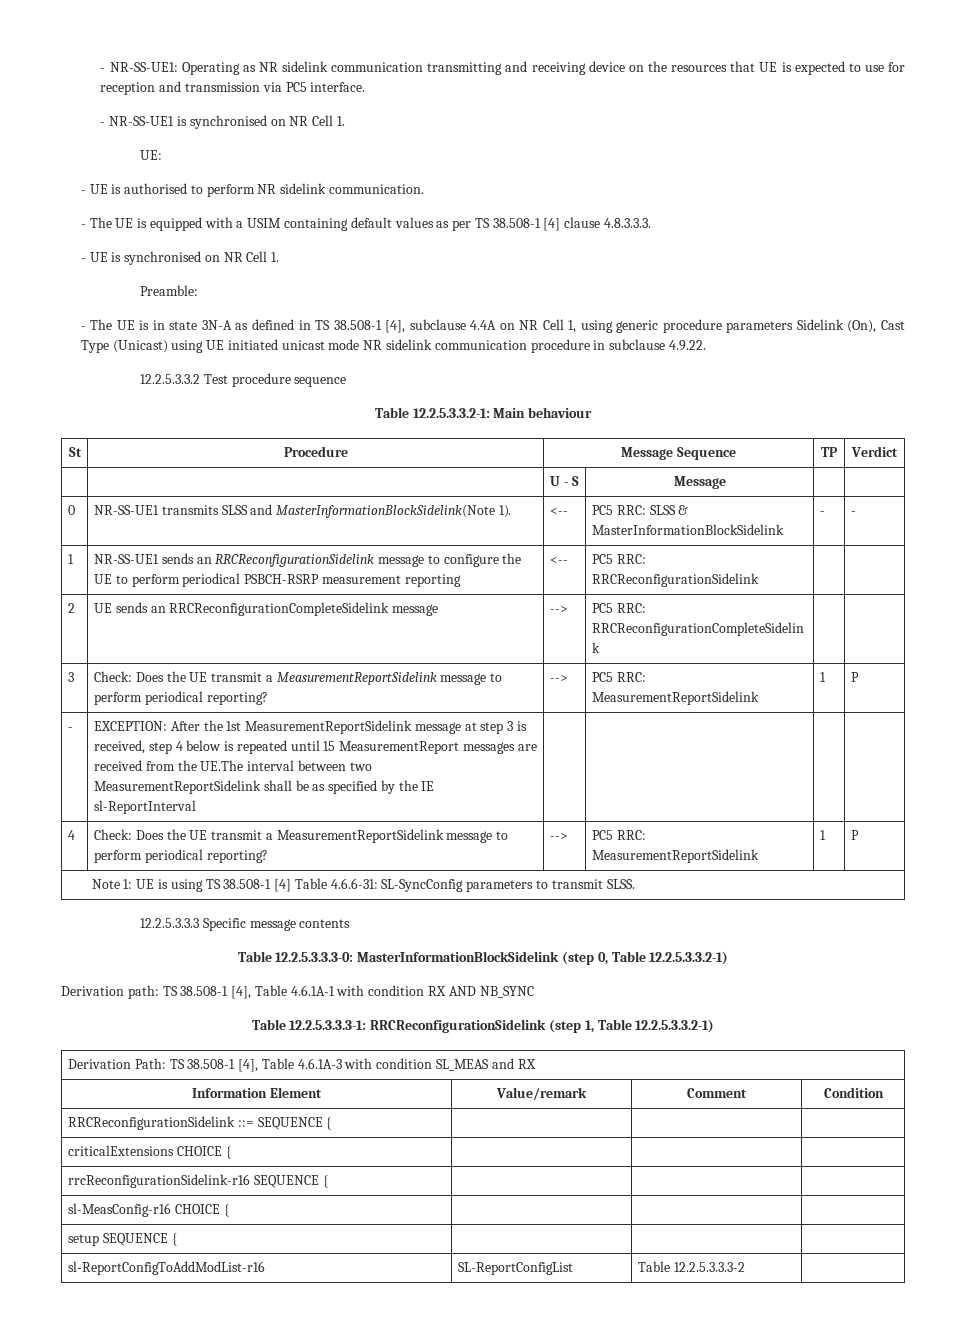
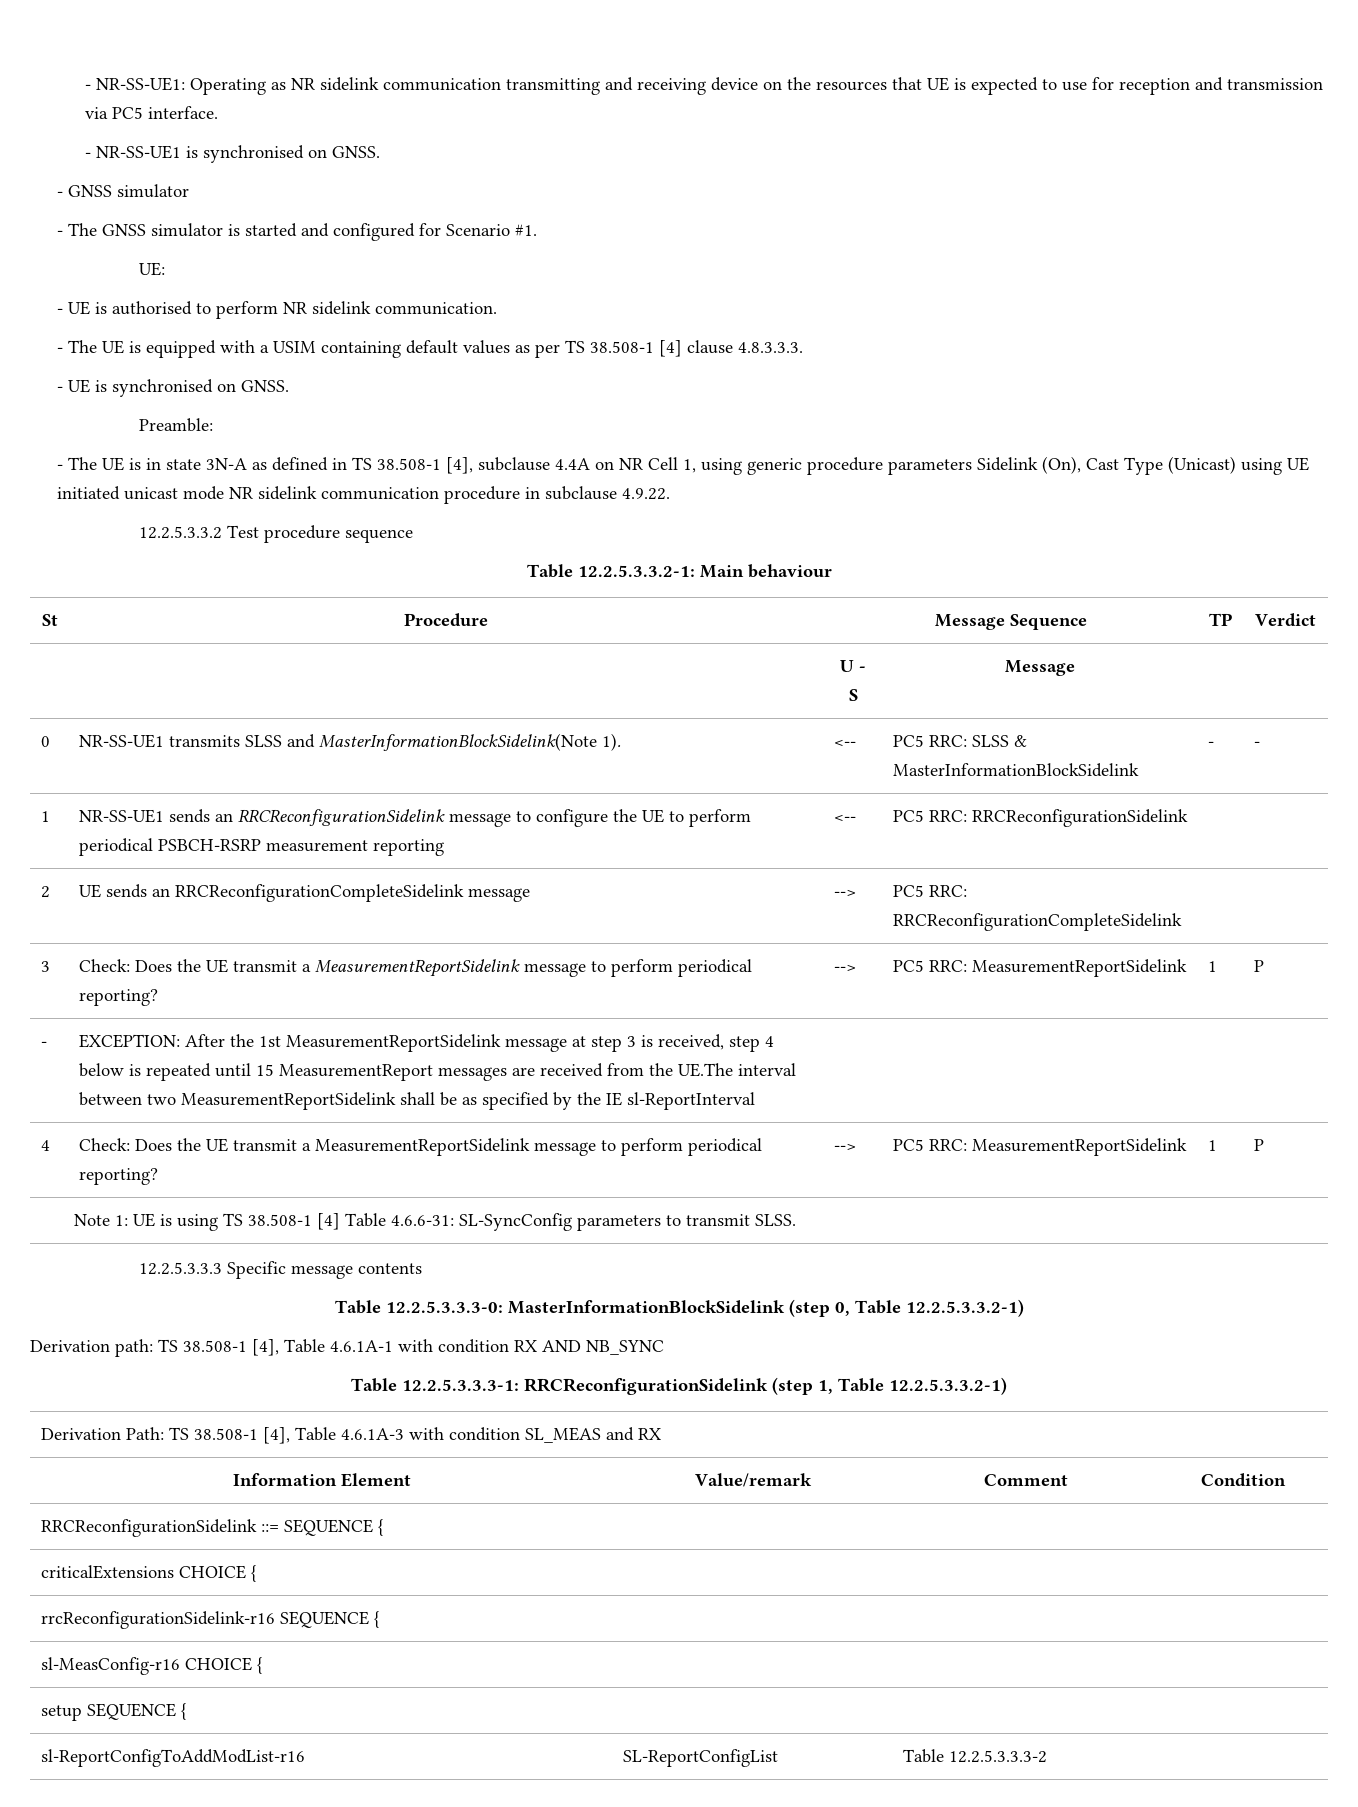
- - NR-SS-UE1 is synchronised on NR Cell 1.
+ - NR-SS-UE1 is synchronised on GNSS.
+ - GNSS simulator
+ - The GNSS simulator is started and configured for Scenario #1.
- - UE is synchronised on NR Cell 1.
+ - UE is synchronised on GNSS.

